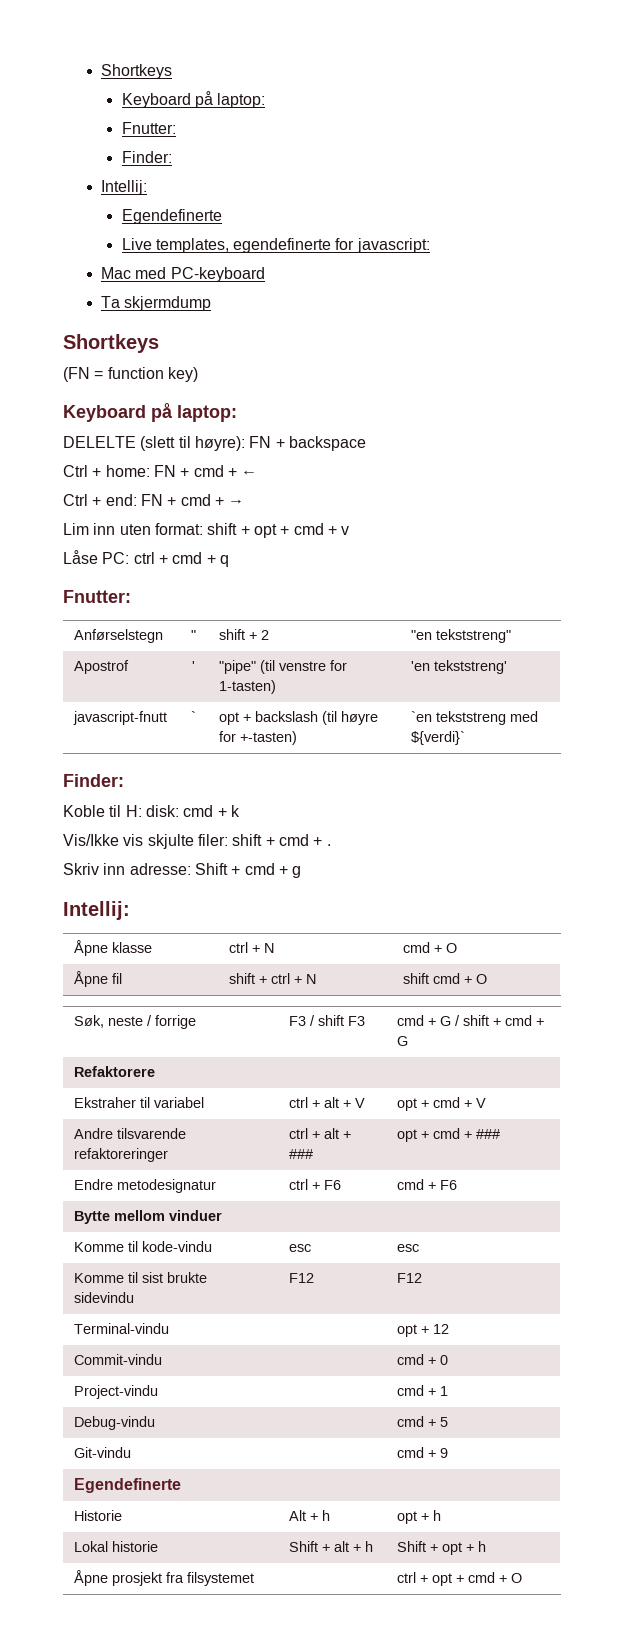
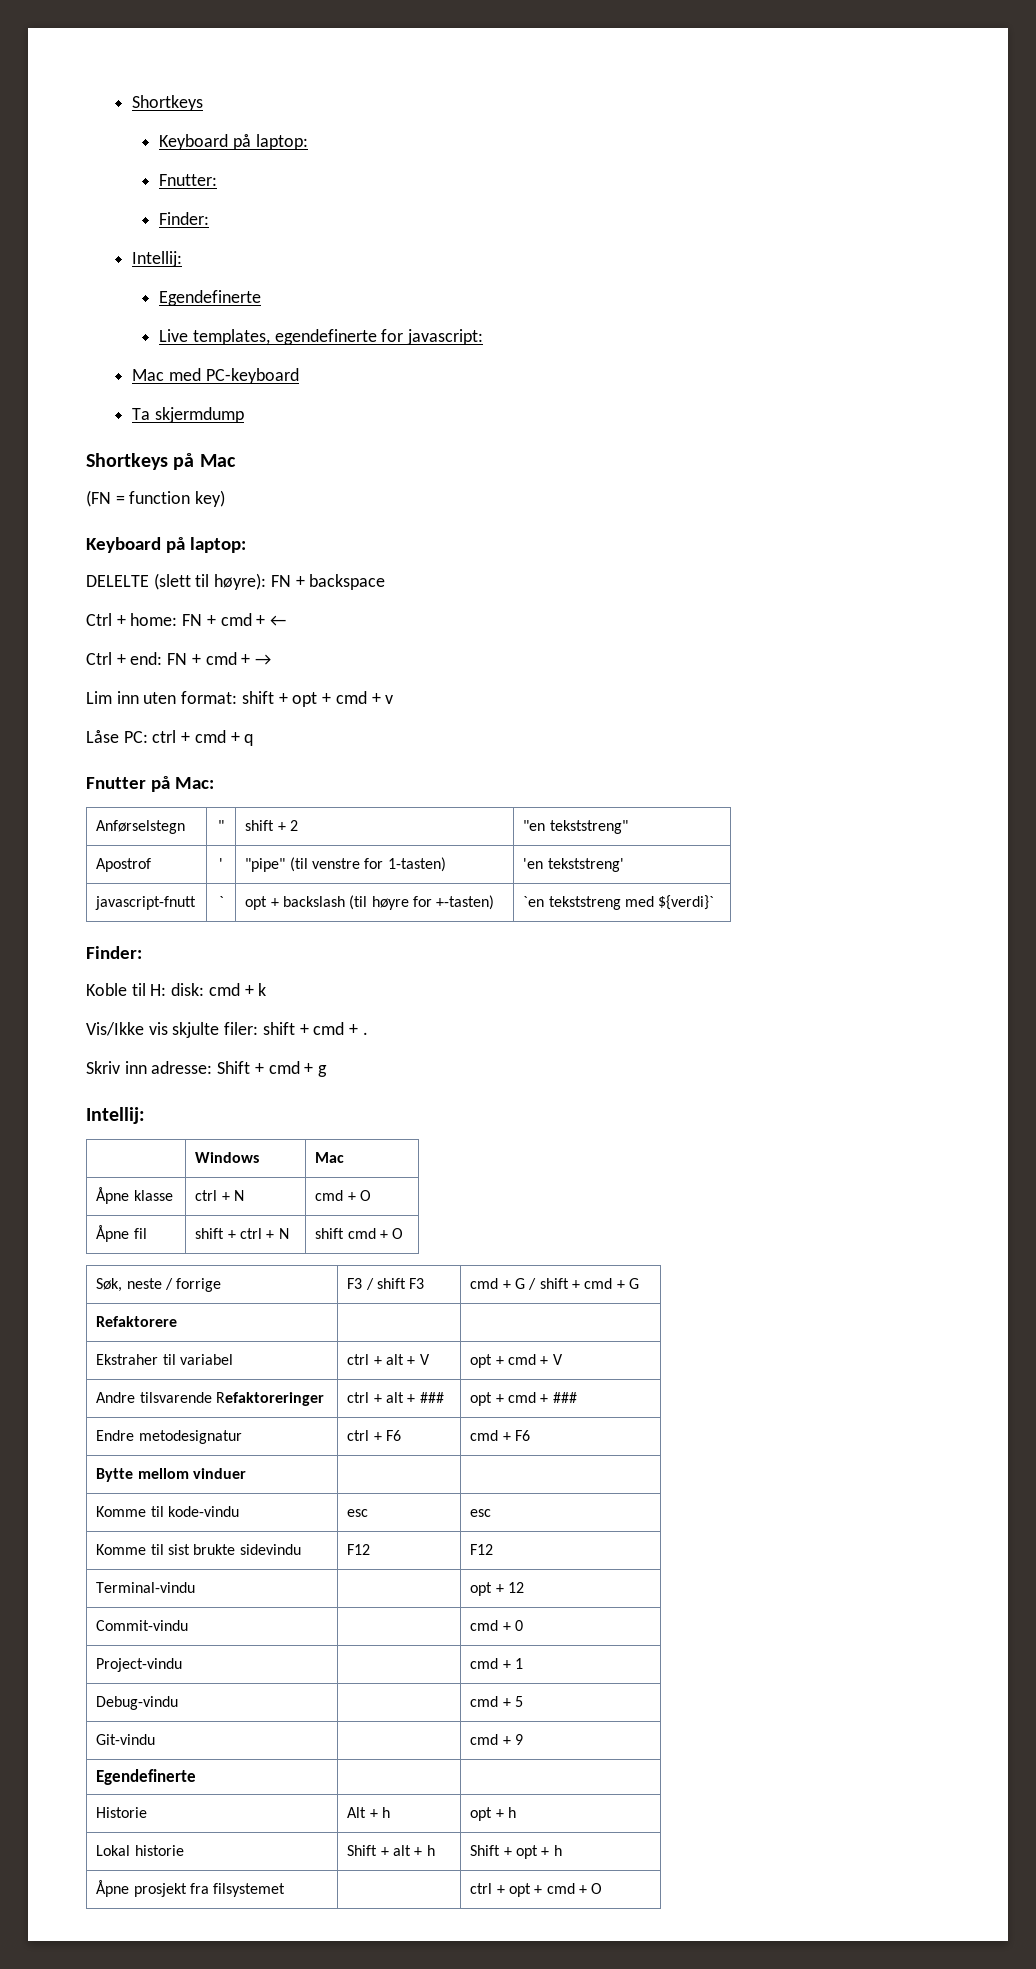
  Ta skjermdump
- Shortkeys
+ Shortkeys på Mac
  Låse PC: ctrl + cmd + q
- Fnutter:
+ Fnutter på Mac:
+ | Windows | Mac
- Andre tilsvarende refaktoreringer | ctrl + alt + ### | opt + cmd + ###
+ Andre tilsvarende Refaktoreringer | ctrl + alt + ### | opt + cmd + ###

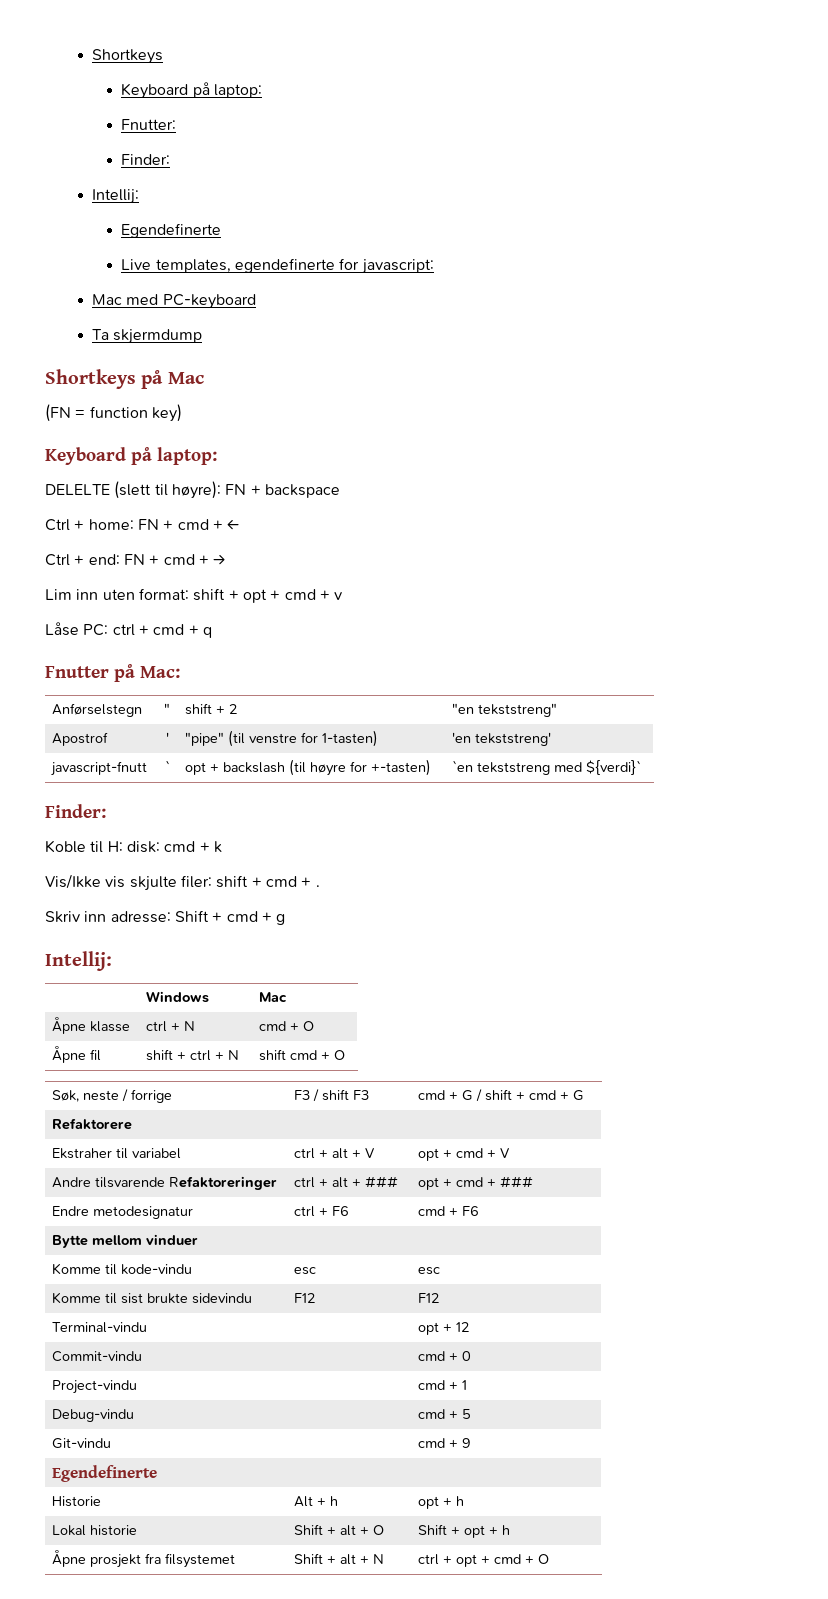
- Lokal historie | Shift + alt + h | Shift + opt + h
+ Lokal historie | Shift + alt + O | Shift + opt + h
- Åpne prosjekt fra filsystemet | | ctrl + opt + cmd + O
+ Åpne prosjekt fra filsystemet | Shift + alt + N | ctrl + opt + cmd + O

